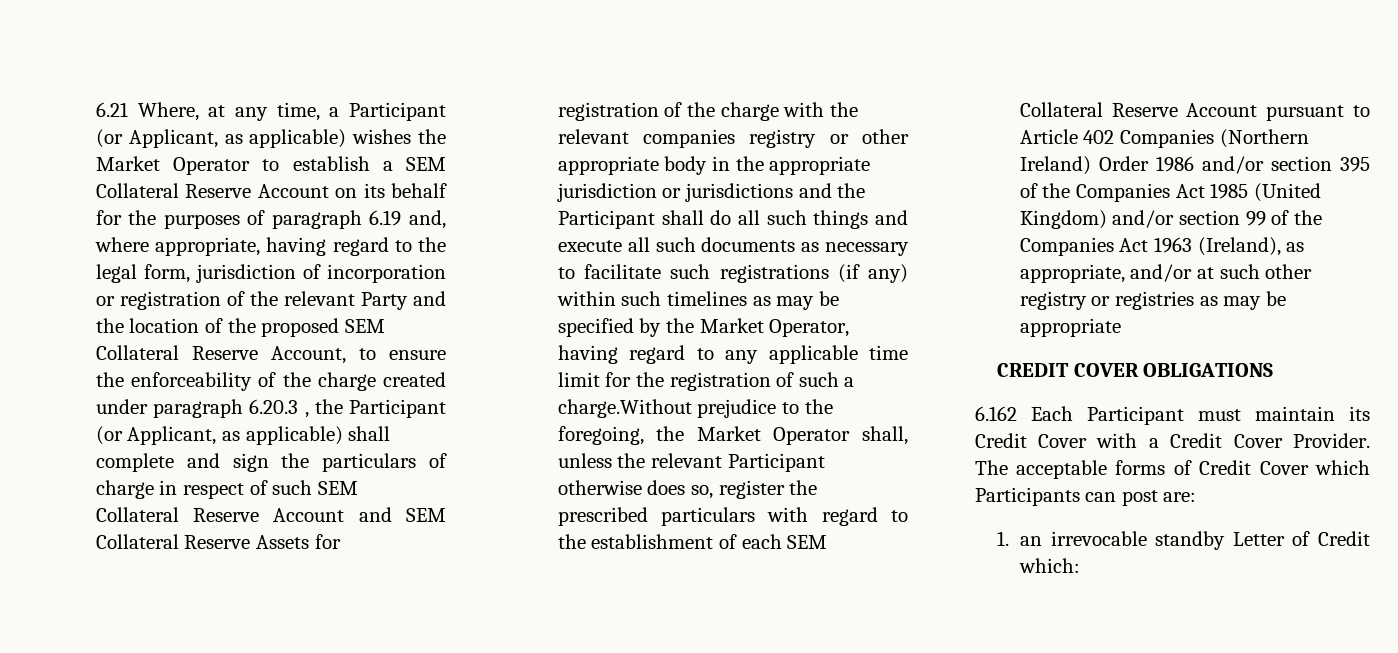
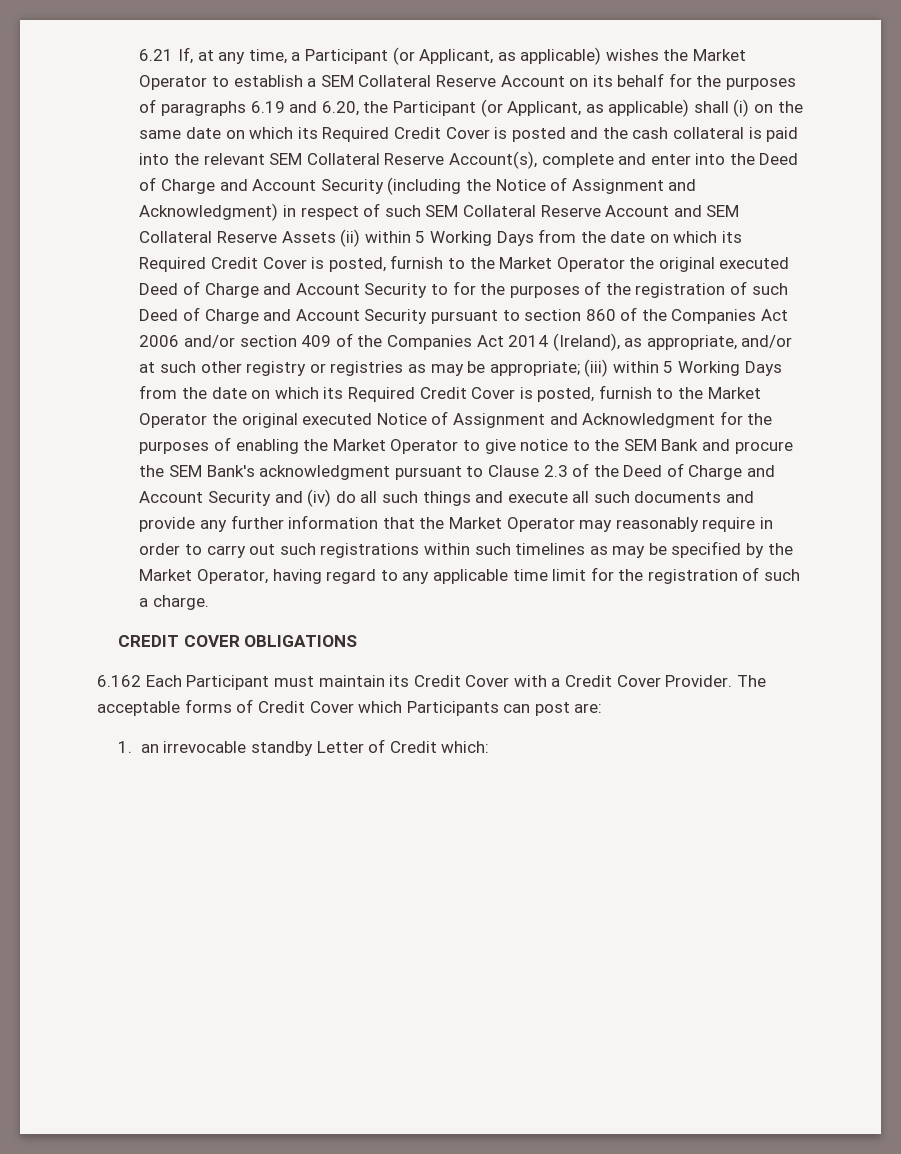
- 6.21 Where, at any time, a Participant (or Applicant, as applicable) wishes the Market Operator to establish a SEM Collateral Reserve Account on its behalf for the purposes of paragraph 6.19 and, where appropriate, having regard to the legal form, jurisdiction of incorporation or registration of the relevant Party and the location of the proposed SEM Collateral Reserve Account, to ensure the enforceability of the charge created under paragraph 6.20.3 , the Participant (or Applicant, as applicable) shall complete and sign the particulars of charge in respect of such SEM Collateral Reserve Account and SEM Collateral Reserve Assets for registration of the charge with the relevant companies registry or other appropriate body in the appropriate jurisdiction or jurisdictions and the Participant shall do all such things and execute all such documents as necessary to facilitate such registrations (if any) within such timelines as may be specified by the Market Operator, having regard to any applicable time limit for the registration of such a charge.Without prejudice to the foregoing, the Market Operator shall, unless the relevant Participant otherwise does so, register the prescribed particulars with regard to the establishment of each SEM Collateral Reserve Account pursuant to Article 402 Companies (Northern Ireland) Order 1986 and/or section 395 of the Companies Act 1985 (United Kingdom) and/or section 99 of the Companies Act 1963 (Ireland), as appropriate, and/or at such other registry or registries as may be appropriate
+ 6.21 If, at any time, a Participant (or Applicant, as applicable) wishes the Market Operator to establish a SEM Collateral Reserve Account on its behalf for the purposes of paragraphs 6.19 and 6.20, the Participant (or Applicant, as applicable) shall (i) on the same date on which its Required Credit Cover is posted and the cash collateral is paid into the relevant SEM Collateral Reserve Account(s), complete and enter into the Deed of Charge and Account Security (including the Notice of Assignment and Acknowledgment) in respect of such SEM Collateral Reserve Account and SEM Collateral Reserve Assets (ii) within 5 Working Days from the date on which its Required Credit Cover is posted, furnish to the Market Operator the original executed Deed of Charge and Account Security to for the purposes of the registration of such Deed of Charge and Account Security pursuant to section 860 of the Companies Act 2006 and/or section 409 of the Companies Act 2014 (Ireland), as appropriate, and/or at such other registry or registries as may be appropriate; (iii) within 5 Working Days from the date on which its Required Credit Cover is posted, furnish to the Market Operator the original executed Notice of Assignment and Acknowledgment for the purposes of enabling the Market Operator to give notice to the SEM Bank and procure the SEM Bank's acknowledgment pursuant to Clause 2.3 of the Deed of Charge and Account Security and (iv) do all such things and execute all such documents and provide any further information that the Market Operator may reasonably require in order to carry out such registrations within such timelines as may be specified by the Market Operator, having regard to any applicable time limit for the registration of such a charge.

